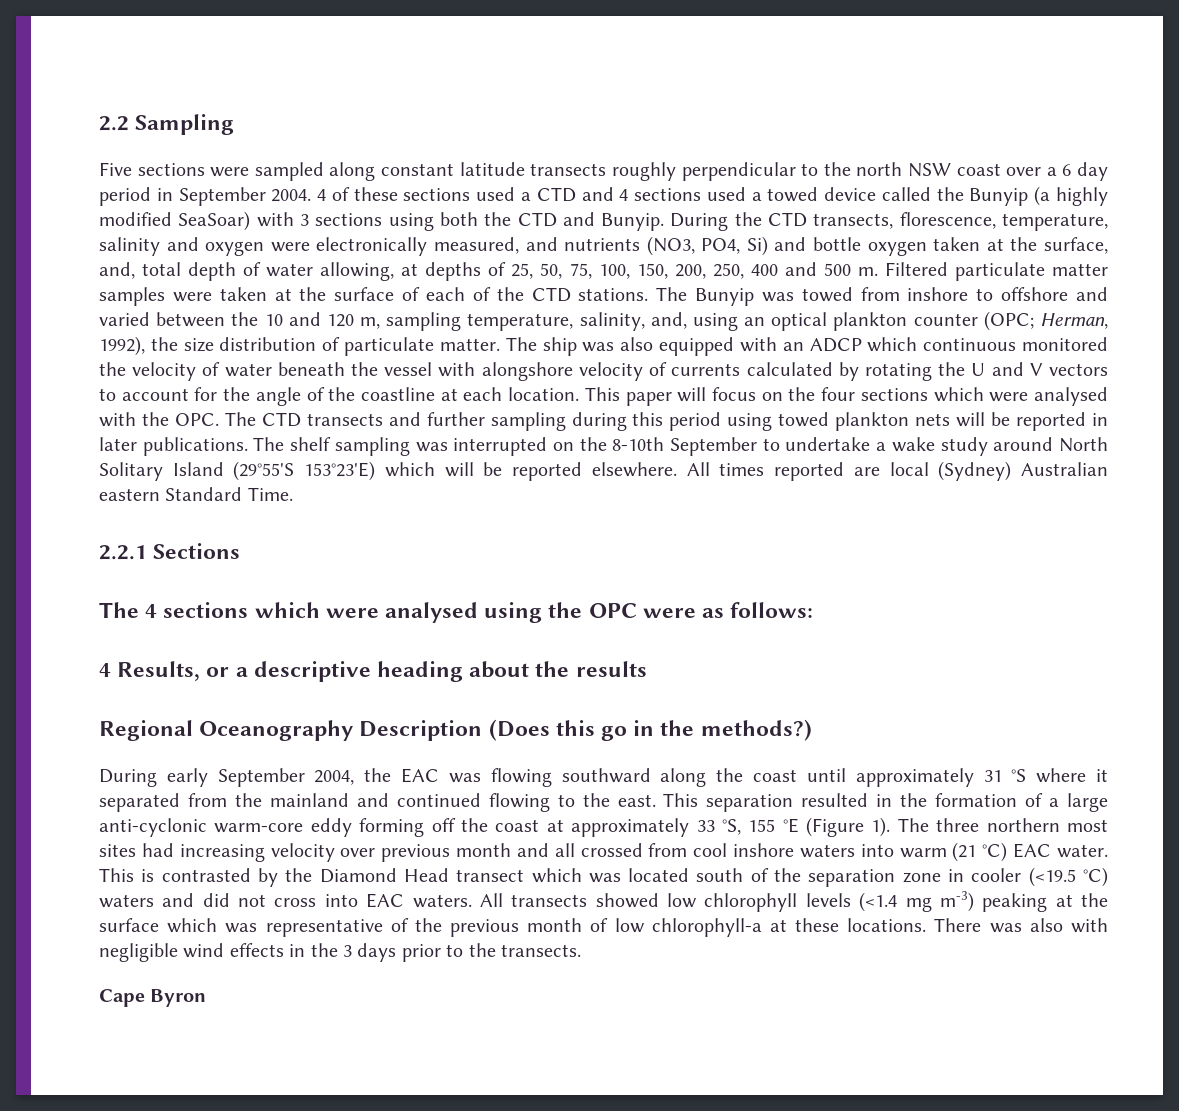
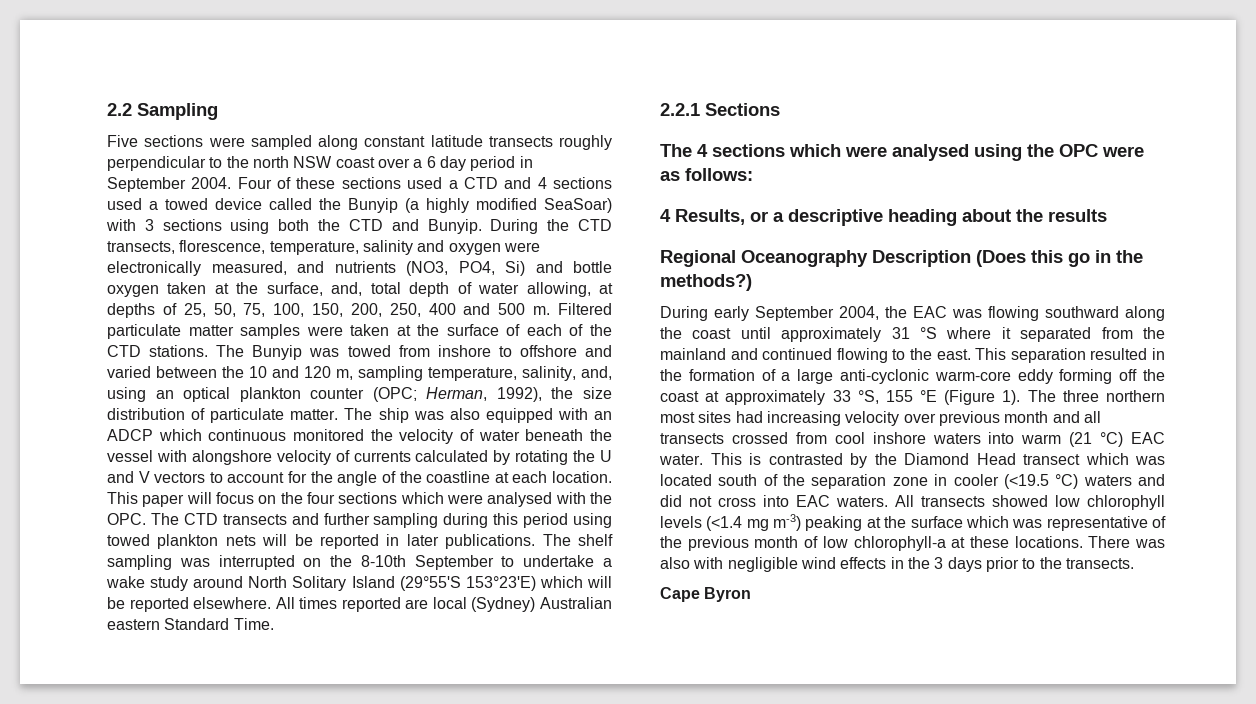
- 4 of these sections used a CTD and 4 sections used a towed device called the Bunyip (a highly modified SeaSoar) with 3 sections using both the CTD and Bunyip.
+ Four of these sections used a CTD and 4 sections used a towed device called the Bunyip (a highly modified SeaSoar) with 3 sections using both the CTD and Bunyip.
- The three northern most sites had increasing velocity over previous month and all crossed from cool inshore waters into warm (21 °C) EAC water.
+ The three northern most sites had increasing velocity over previous month and all transects crossed from cool inshore waters into warm (21 °C) EAC water.

